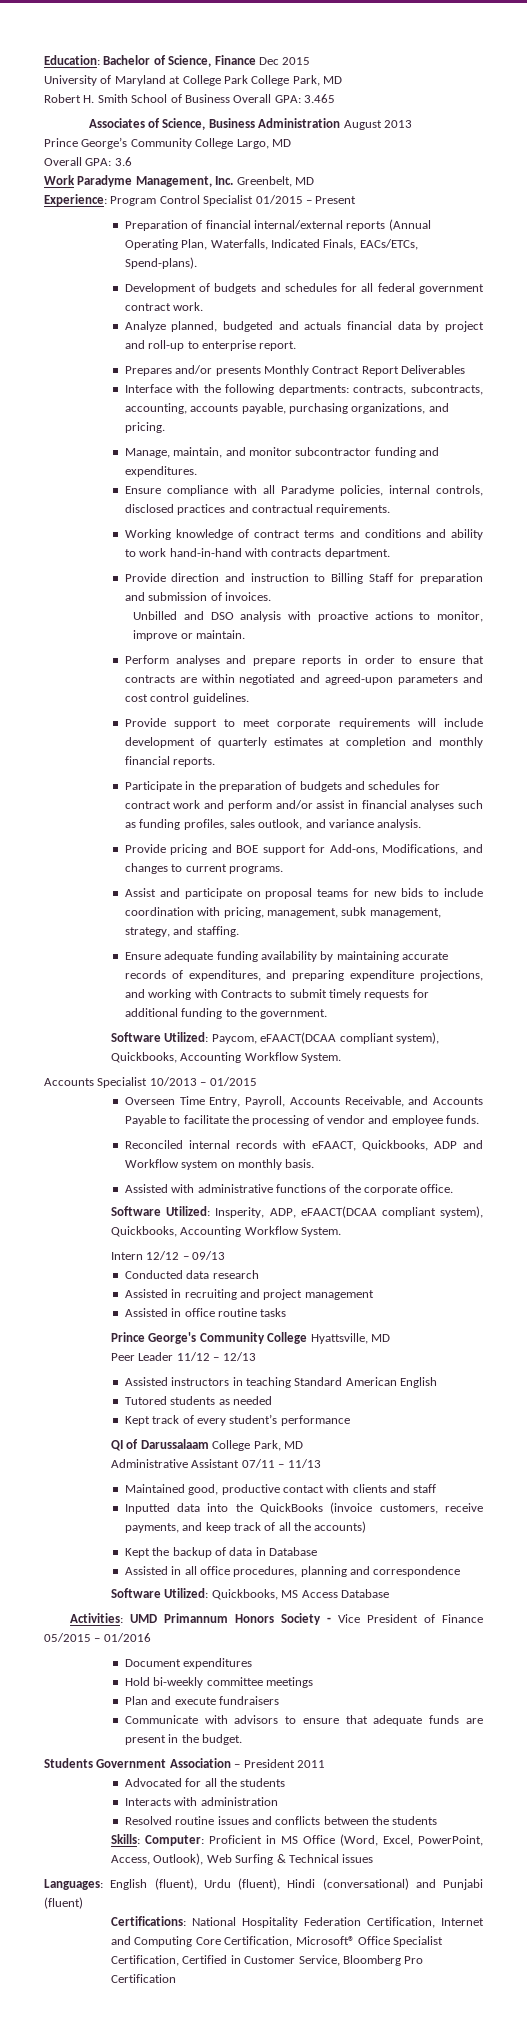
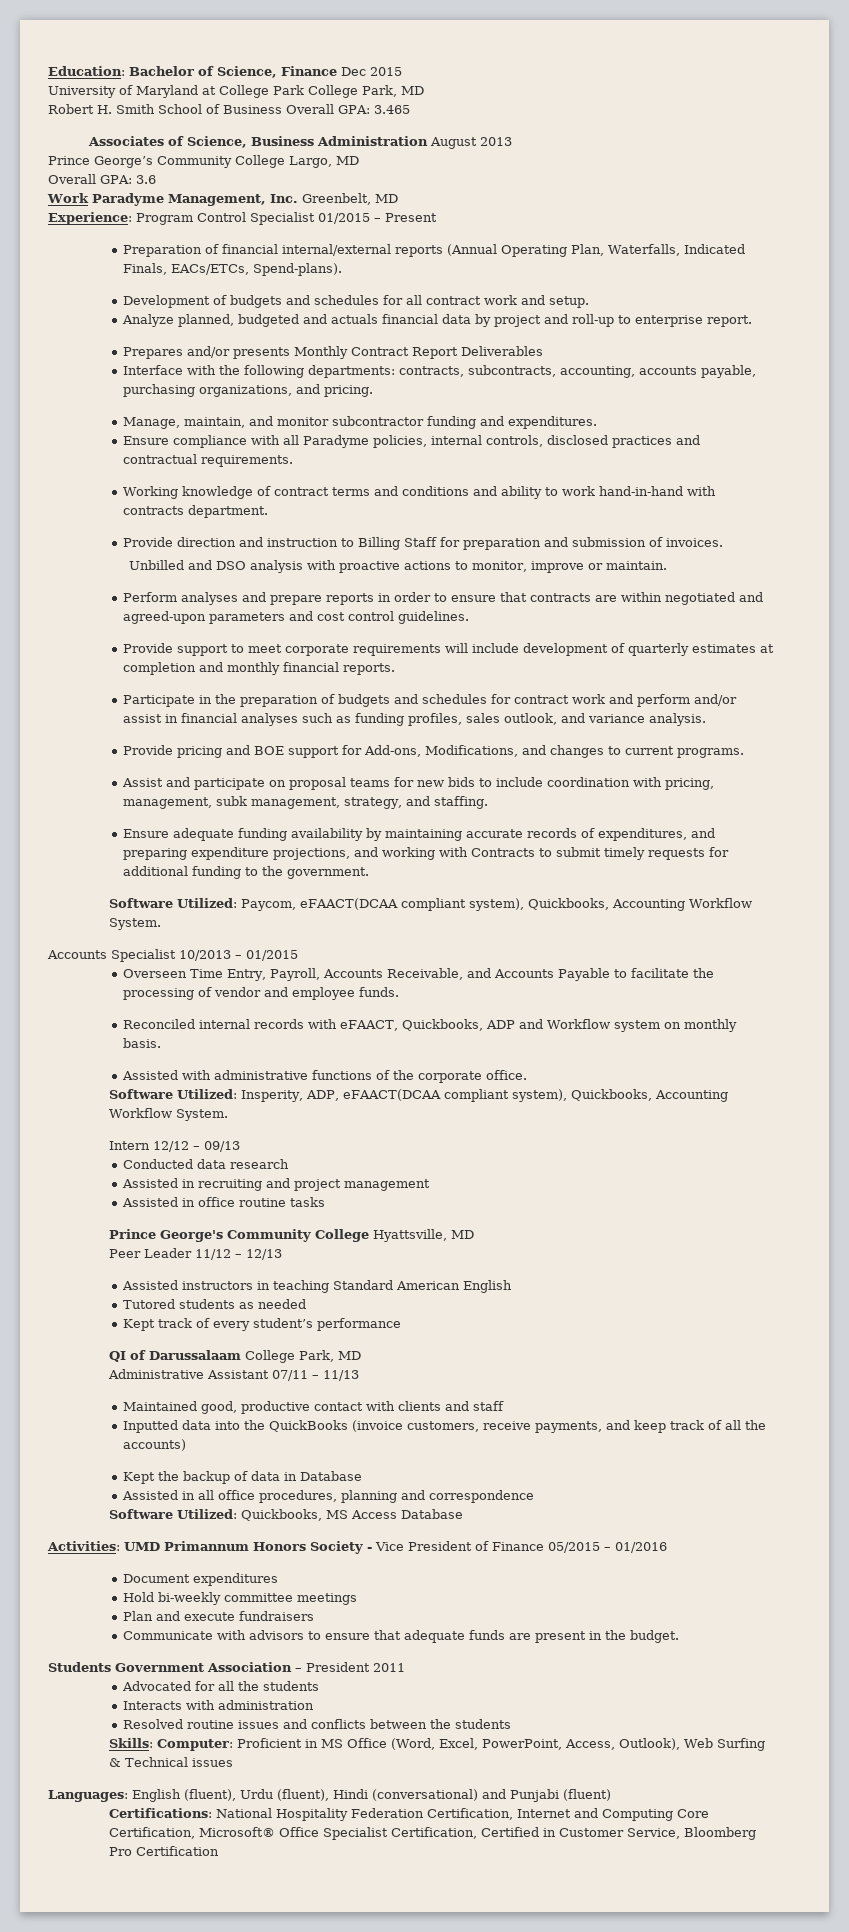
- Development of budgets and schedules for all federal government contract work.
+ Development of budgets and schedules for all contract work and setup.

